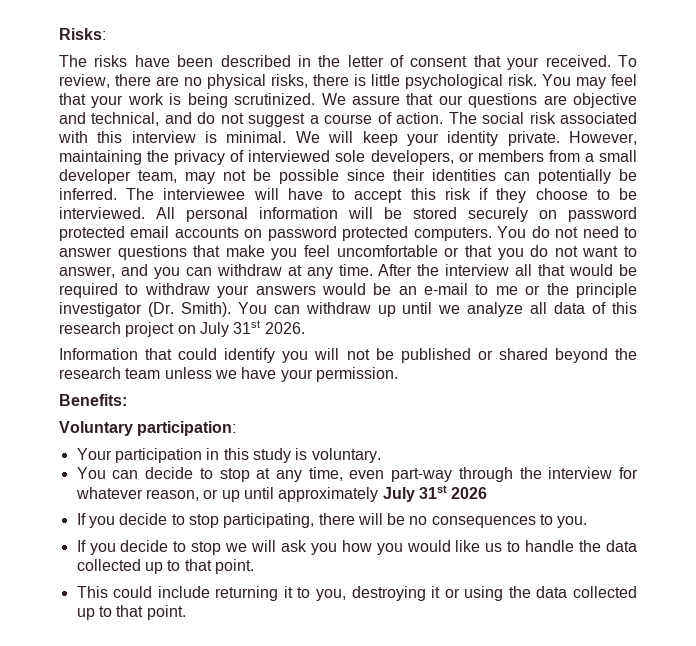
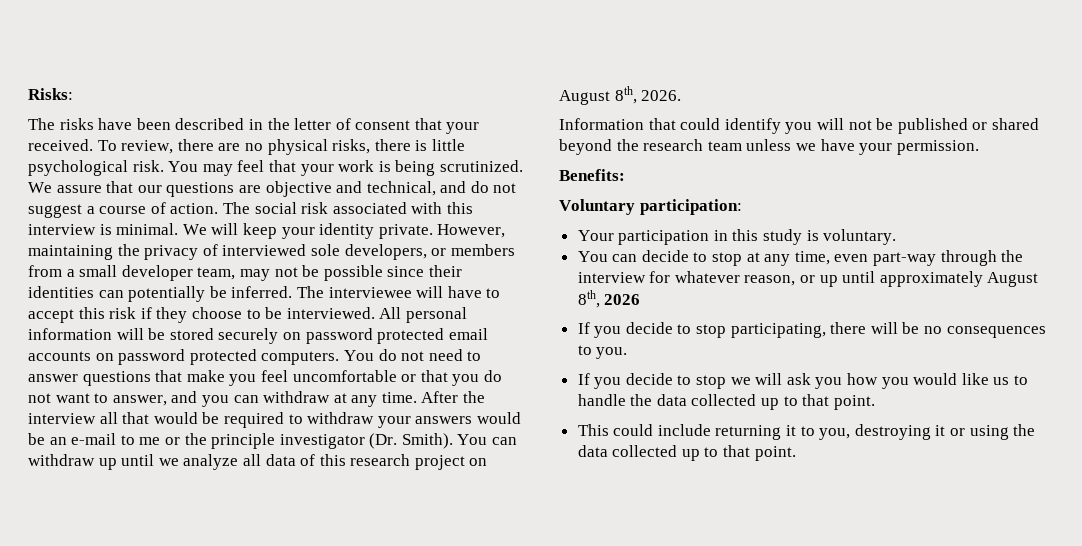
- You can withdraw up until we analyze all data of this research project on July 31st 2026.
+ You can withdraw up until we analyze all data of this research project on August 8th, 2026.
- You can decide to stop at any time, even part-way through the interview for whatever reason, or up until approximately July 31st 2026
+ You can decide to stop at any time, even part-way through the interview for whatever reason, or up until approximately August 8th, 2026

